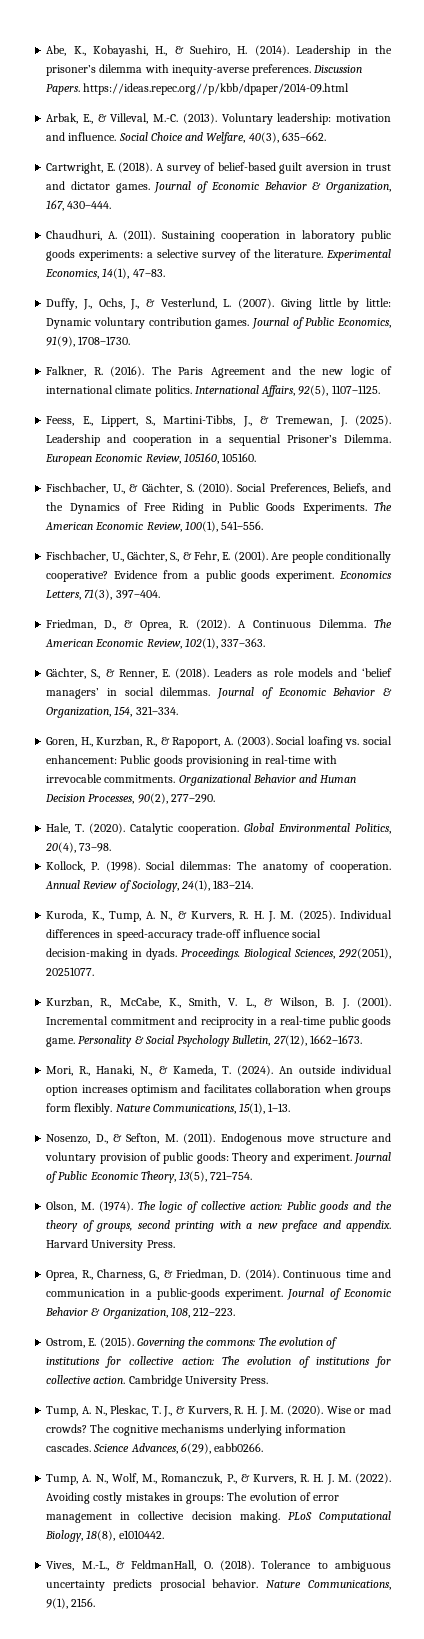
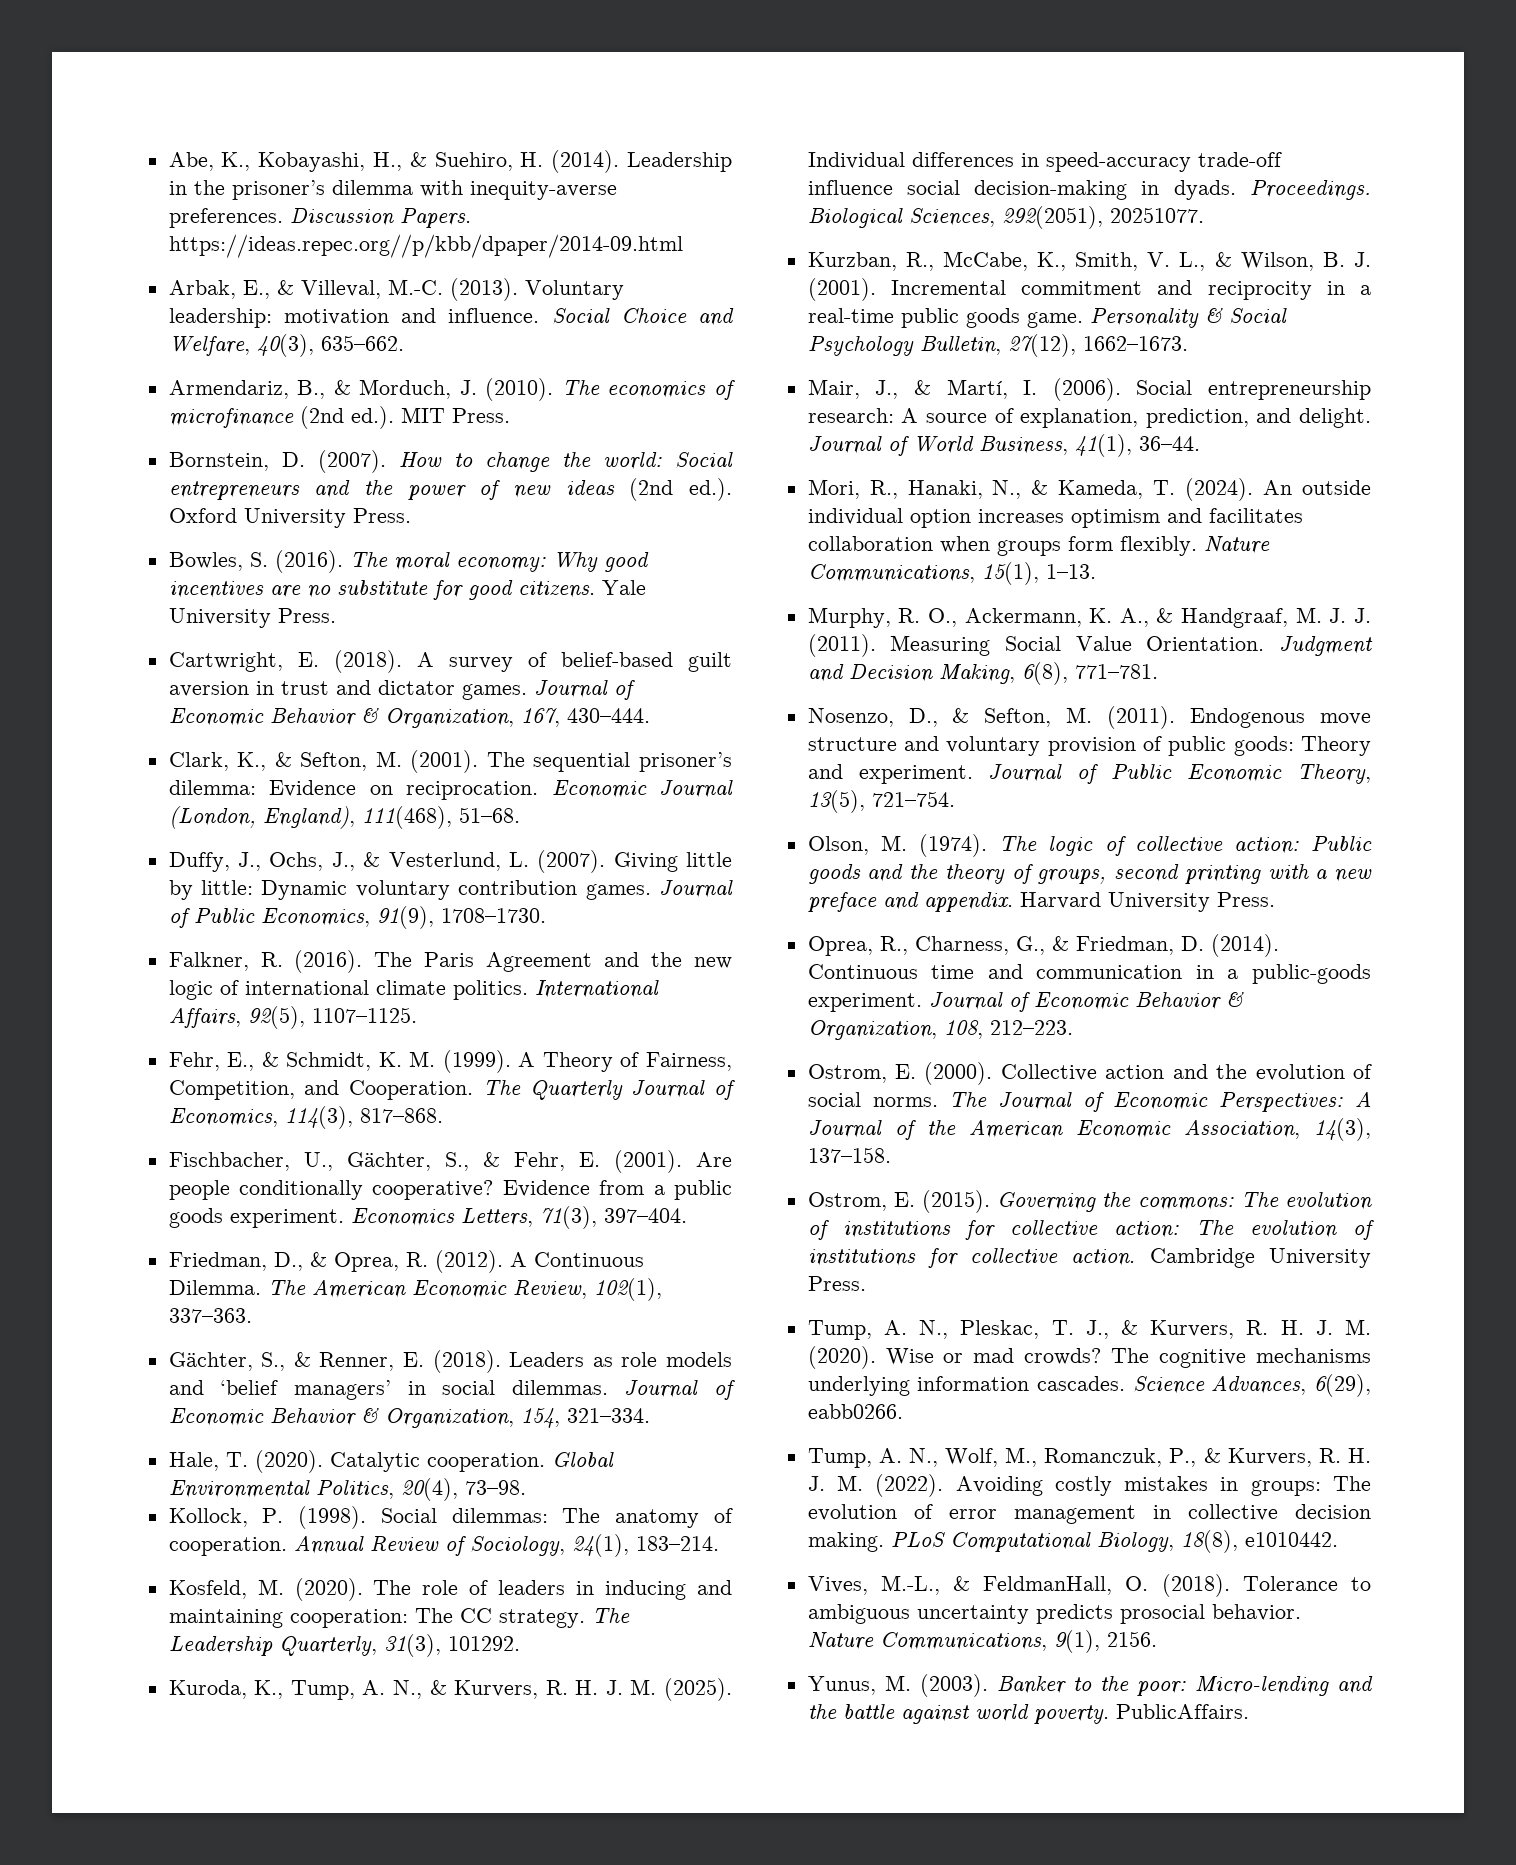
+ Armendariz, B., & Morduch, J. (2010). The economics of microfinance (2nd ed.). MIT Press.
+ Bornstein, D. (2007). How to change the world: Social entrepreneurs and the power of new ideas (2nd ed.). Oxford University Press.
+ Bowles, S. (2016). The moral economy: Why good incentives are no substitute for good citizens. Yale University Press.
- Chaudhuri, A. (2011). Sustaining cooperation in laboratory public goods experiments: a selective survey of the literature. Experimental Economics, 14(1), 47–83.
+ Clark, K., & Sefton, M. (2001). The sequential prisoner’s dilemma: Evidence on reciprocation. Economic Journal (London, England), 111(468), 51–68.
- Feess, E., Lippert, S., Martini-Tibbs, J., & Tremewan, J. (2025). Leadership and cooperation in a sequential Prisoner’s Dilemma. European Economic Review, 105160, 105160.
- Fischbacher, U., & Gächter, S. (2010). Social Preferences, Beliefs, and the Dynamics of Free Riding in Public Goods Experiments. The American Economic Review, 100(1), 541–556.
+ Fehr, E., & Schmidt, K. M. (1999). A Theory of Fairness, Competition, and Cooperation. The Quarterly Journal of Economics, 114(3), 817–868.
- Goren, H., Kurzban, R., & Rapoport, A. (2003). Social loafing vs. social enhancement: Public goods provisioning in real-time with irrevocable commitments. Organizational Behavior and Human Decision Processes, 90(2), 277–290.
+ Kosfeld, M. (2020). The role of leaders in inducing and maintaining cooperation: The CC strategy. The Leadership Quarterly, 31(3), 101292.
+ Mair, J., & Martí, I. (2006). Social entrepreneurship research: A source of explanation, prediction, and delight. Journal of World Business, 41(1), 36–44.
+ Murphy, R. O., Ackermann, K. A., & Handgraaf, M. J. J. (2011). Measuring Social Value Orientation. Judgment and Decision Making, 6(8), 771–781.
+ Ostrom, E. (2000). Collective action and the evolution of social norms. The Journal of Economic Perspectives: A Journal of the American Economic Association, 14(3), 137–158.
+ Yunus, M. (2003). Banker to the poor: Micro-lending and the battle against world poverty. PublicAffairs.

